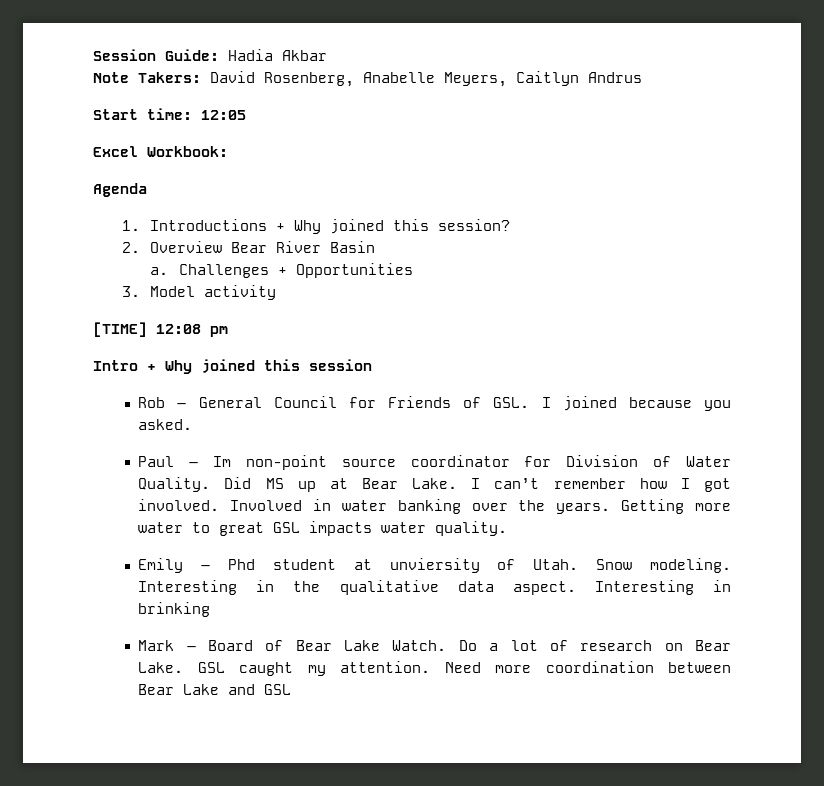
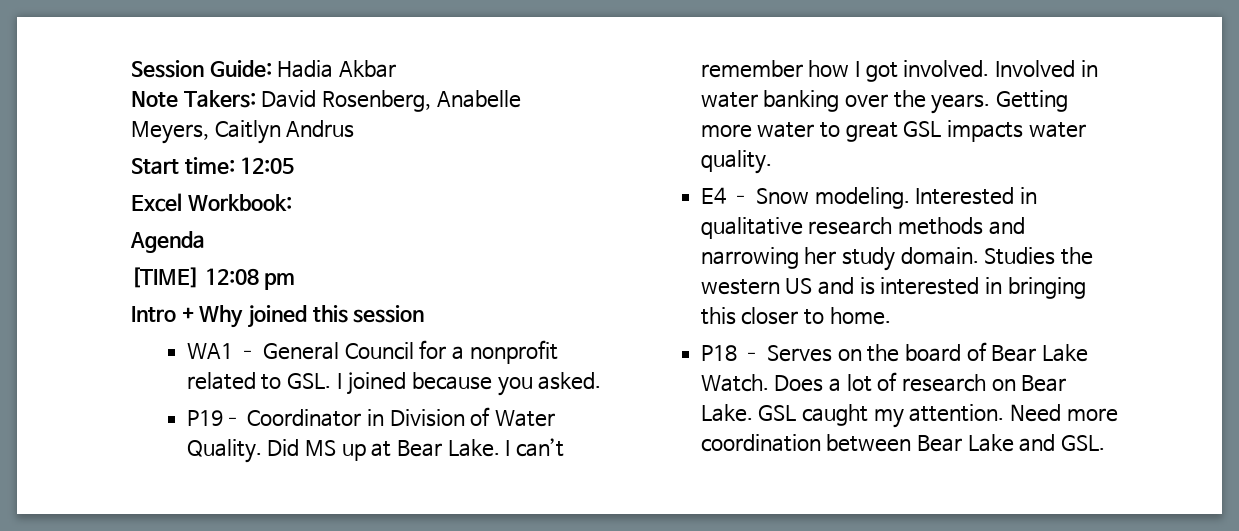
- 1. Introductions + Why joined this session?
- 2. Overview Bear River Basin
- a. Challenges + Opportunities
- 3. Model activity
- Rob – General Council for Friends of GSL. I joined because you asked.
+ WA1 – General Council for a nonprofit related to GSL. I joined because you asked.
- Paul – Im non-point source coordinator for Division of Water Quality.
+ P19– Coordinator in Division of Water Quality.
- Emily – Phd student at unviersity of Utah. Snow modeling. Interesting in the qualitative data aspect. Interesting in brinking
- Mark – Board of Bear Lake Watch.
+ E4 – Snow modeling. Interested in qualitative research methods and narrowing her study domain. Studies the western US and is interested in bringing this closer to home.
+ P18 – Serves on the board of Bear Lake Watch.
- Do a lot of research on Bear Lake.
+ Does a lot of research on Bear Lake.
- Need more coordination between Bear Lake and GSL
+ Need more coordination between Bear Lake and GSL.

